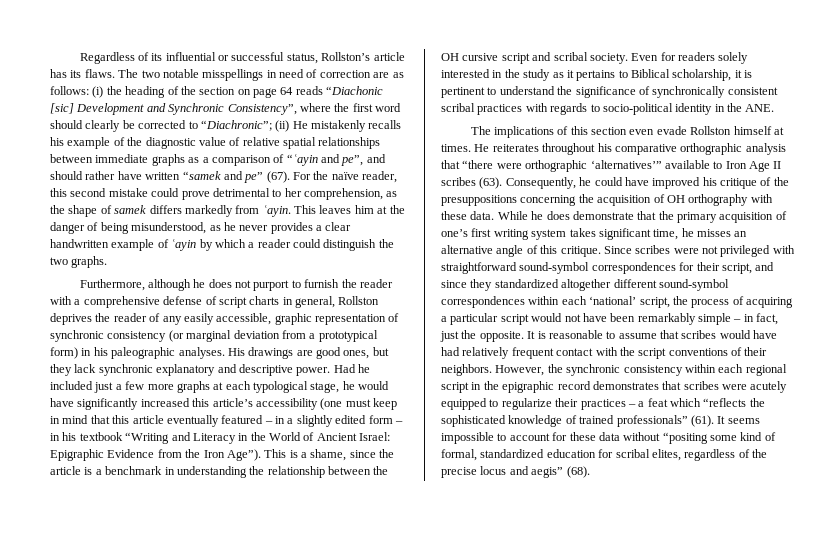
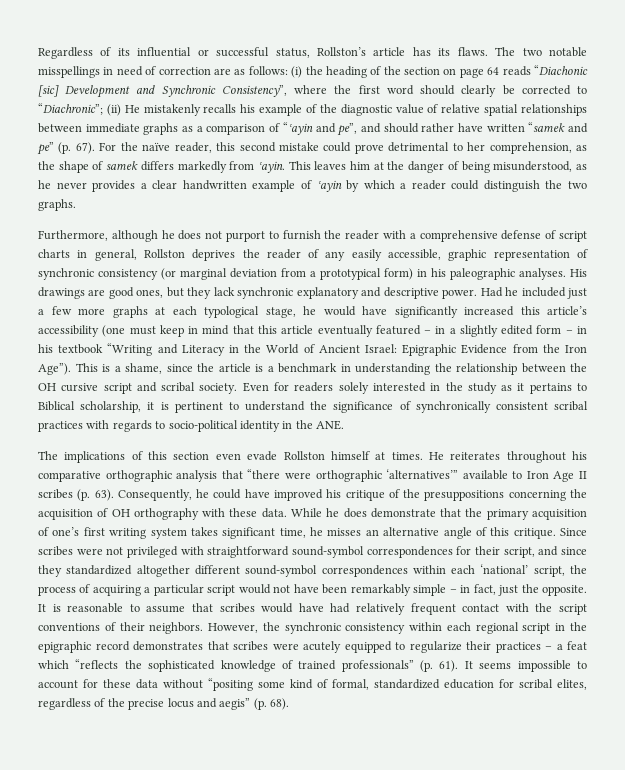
- (ii) He mistakenly recalls his example of the diagnostic value of relative spatial relationships between immediate graphs as a comparison of “ʿayin and pe”, and should rather have written “samek and pe” (67).
+ (ii) He mistakenly recalls his example of the diagnostic value of relative spatial relationships between immediate graphs as a comparison of “ʿayin and pe”, and should rather have written “samek and pe” (p. 67).
- He reiterates throughout his comparative orthographic analysis that “there were orthographic ‘alternatives’” available to Iron Age II scribes (63).
+ He reiterates throughout his comparative orthographic analysis that “there were orthographic ‘alternatives’” available to Iron Age II scribes (p. 63).
- However, the synchronic consistency within each regional script in the epigraphic record demonstrates that scribes were acutely equipped to regularize their practices – a feat which “reflects the sophisticated knowledge of trained professionals” (61).
+ However, the synchronic consistency within each regional script in the epigraphic record demonstrates that scribes were acutely equipped to regularize their practices – a feat which “reflects the sophisticated knowledge of trained professionals” (p. 61).
- It seems impossible to account for these data without “positing some kind of formal, standardized education for scribal elites, regardless of the precise locus and aegis” (68).
+ It seems impossible to account for these data without “positing some kind of formal, standardized education for scribal elites, regardless of the precise locus and aegis” (p. 68).

